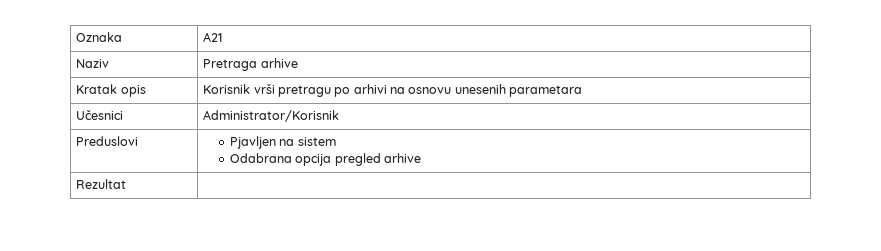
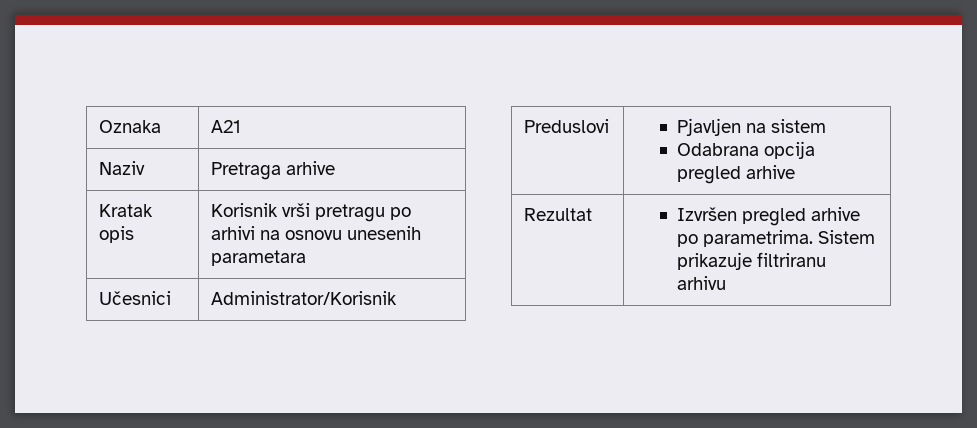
- Rezultat |
+ Rezultat | Izvršen pregled arhive po parametrima. Sistem prikazuje filtriranu arhivu

